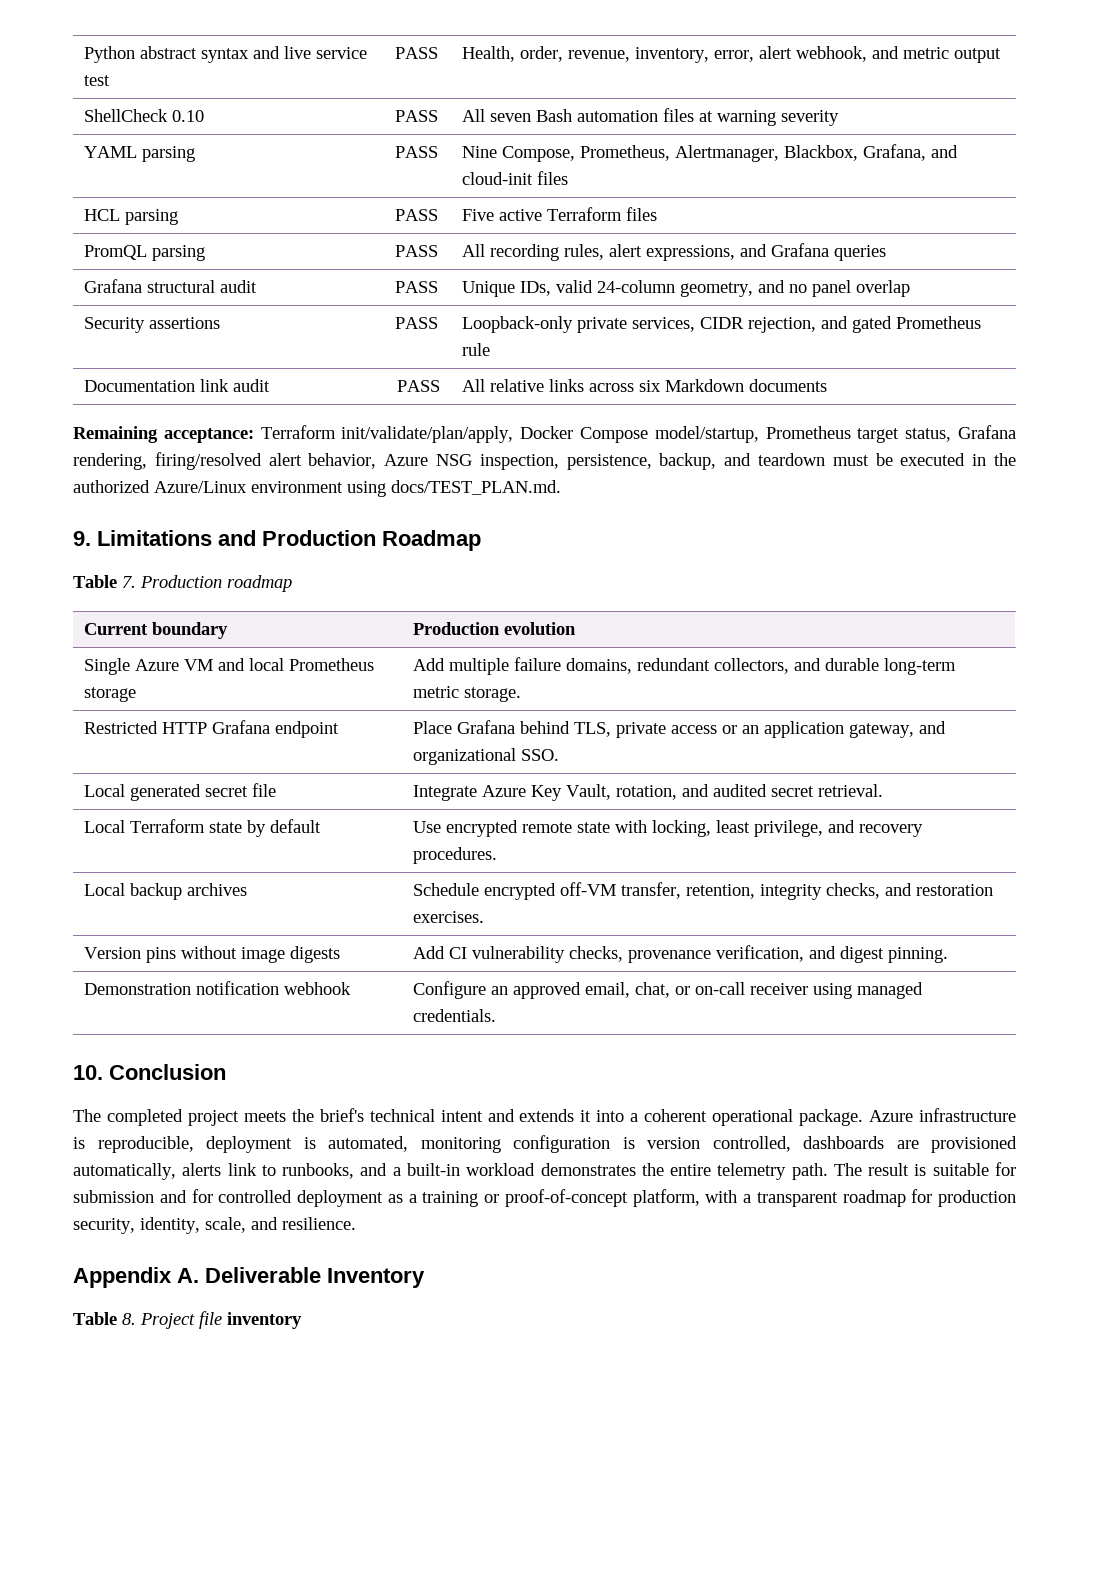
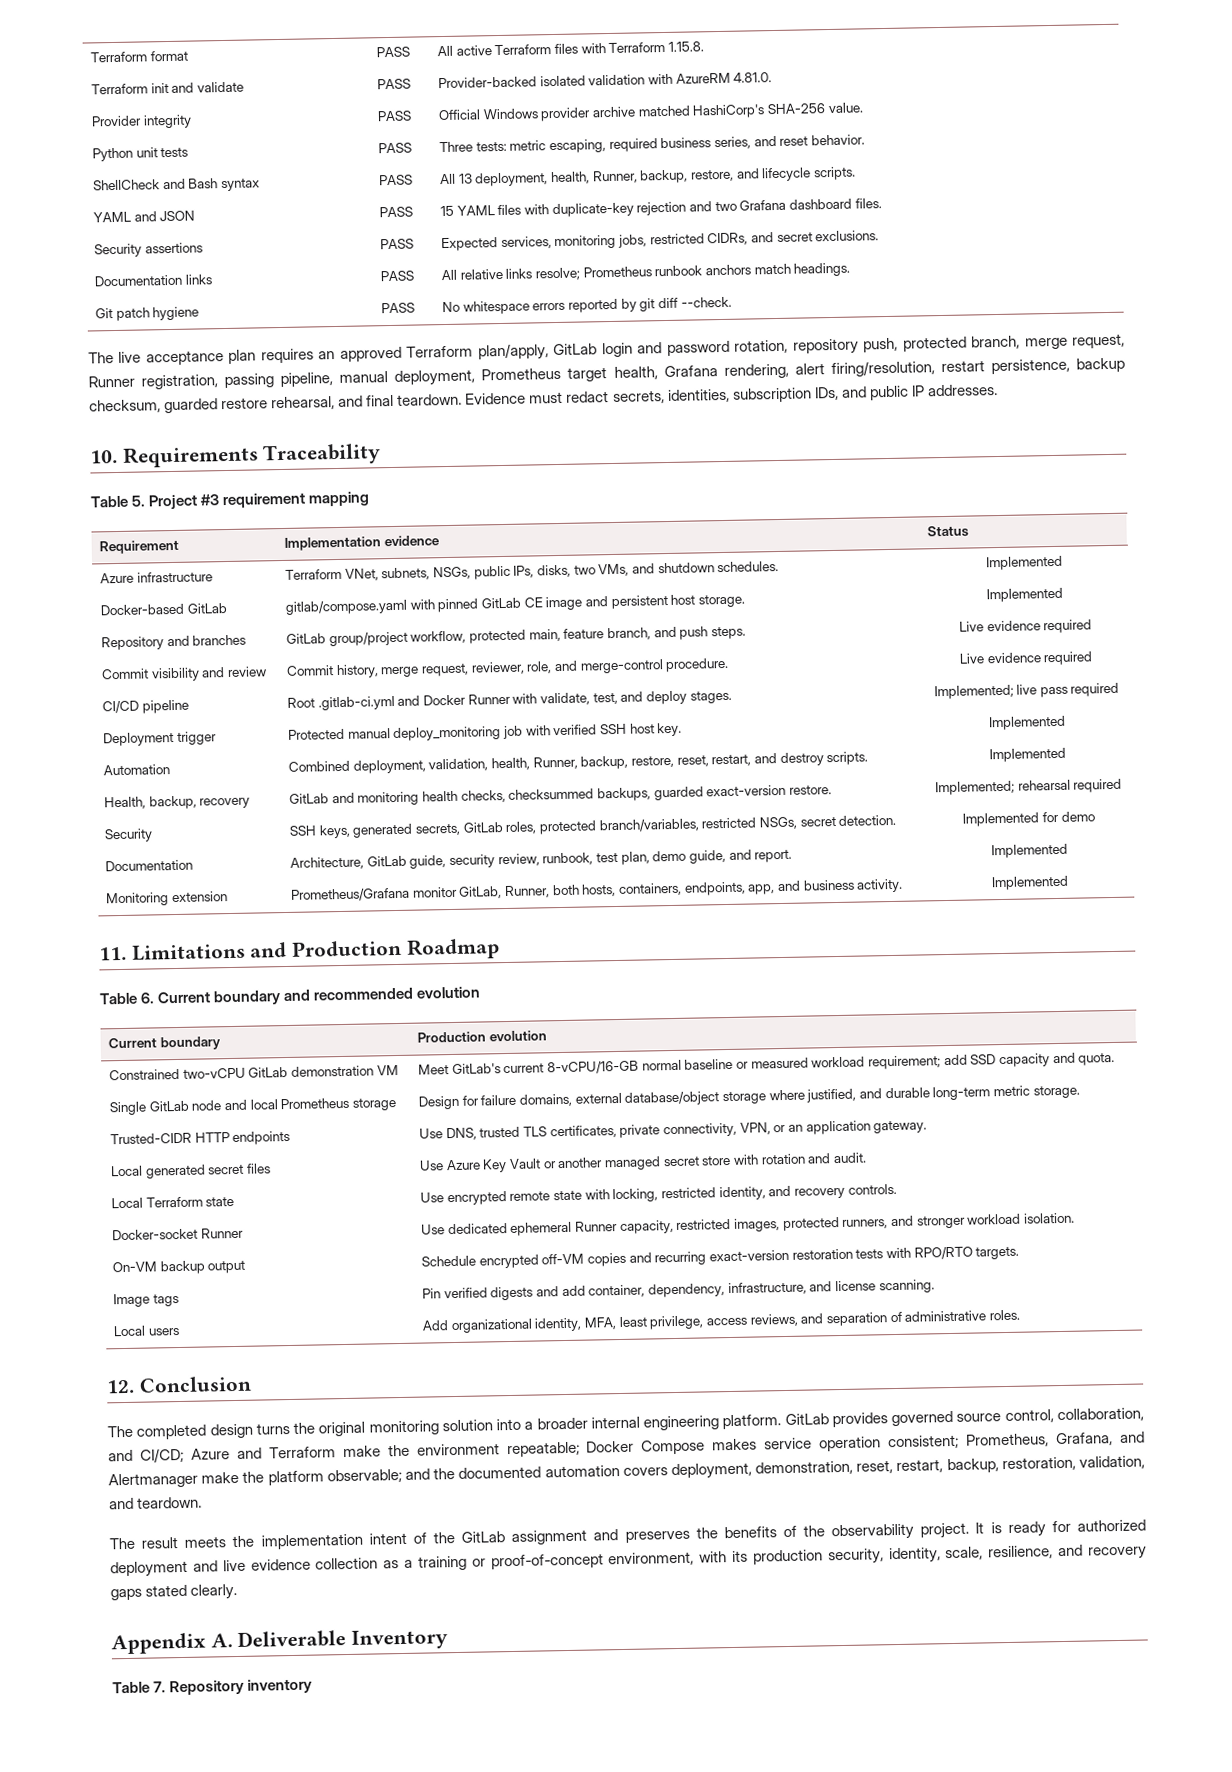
- Python abstract syntax and live service test | PASS | Health, order, revenue, inventory, error, alert webhook, and metric output
- ShellCheck 0.10 | PASS | All seven Bash automation files at warning severity
- YAML parsing | PASS | Nine Compose, Prometheus, Alertmanager, Blackbox, Grafana, and cloud-init files
- HCL parsing | PASS | Five active Terraform files
- PromQL parsing | PASS | All recording rules, alert expressions, and Grafana queries
- Grafana structural audit | PASS | Unique IDs, valid 24-column geometry, and no panel overlap
- Security assertions | PASS | Loopback-only private services, CIDR rejection, and gated Prometheus rule
- Documentation link audit | PASS | All relative links across six Markdown documents
- Remaining acceptance: Terraform init/validate/plan/apply, Docker Compose model/startup, Prometheus target status, Grafana rendering, firing/resolved alert behavior, Azure NSG inspection, persistence, backup, and teardown must be executed in the authorized Azure/Linux environment using docs/TEST_PLAN.md.
- 9. Limitations and Production Roadmap
+ Terraform format | PASS | All active Terraform files with Terraform 1.15.8.
+ Terraform init and validate | PASS | Provider-backed isolated validation with AzureRM 4.81.0.
+ Provider integrity | PASS | Official Windows provider archive matched HashiCorp's SHA-256 value.
+ Python unit tests | PASS | Three tests: metric escaping, required business series, and reset behavior.
+ ShellCheck and Bash syntax | PASS | All 13 deployment, health, Runner, backup, restore, and lifecycle scripts.
+ YAML and JSON | PASS | 15 YAML files with duplicate-key rejection and two Grafana dashboard files.
+ Security assertions | PASS | Expected services, monitoring jobs, restricted CIDRs, and secret exclusions.
+ Documentation links | PASS | All relative links resolve; Prometheus runbook anchors match headings.
+ Git patch hygiene | PASS | No whitespace errors reported by git diff --check.
+ The live acceptance plan requires an approved Terraform plan/apply, GitLab login and password rotation, repository push, protected branch, merge request, Runner registration, passing pipeline, manual deployment, Prometheus target health, Grafana rendering, alert firing/resolution, restart persistence, backup checksum, guarded restore rehearsal, and final teardown. Evidence must redact secrets, identities, subscription IDs, and public IP addresses.
+ 10. Requirements Traceability
+ Table 5. Project #3 requirement mapping
+ Requirement | Implementation evidence | Status
+ Azure infrastructure | Terraform VNet, subnets, NSGs, public IPs, disks, two VMs, and shutdown schedules. | Implemented
+ Docker-based GitLab | gitlab/compose.yaml with pinned GitLab CE image and persistent host storage. | Implemented
+ Repository and branches | GitLab group/project workflow, protected main, feature branch, and push steps. | Live evidence required
+ Commit visibility and review | Commit history, merge request, reviewer, role, and merge-control procedure. | Live evidence required
+ CI/CD pipeline | Root .gitlab-ci.yml and Docker Runner with validate, test, and deploy stages. | Implemented; live pass required
+ Deployment trigger | Protected manual deploy_monitoring job with verified SSH host key. | Implemented
+ Automation | Combined deployment, validation, health, Runner, backup, restore, reset, restart, and destroy scripts. | Implemented
+ Health, backup, recovery | GitLab and monitoring health checks, checksummed backups, guarded exact-version restore. | Implemented; rehearsal required
+ Security | SSH keys, generated secrets, GitLab roles, protected branch/variables, restricted NSGs, secret detection. | Implemented for demo
+ Documentation | Architecture, GitLab guide, security review, runbook, test plan, demo guide, and report. | Implemented
+ Monitoring extension | Prometheus/Grafana monitor GitLab, Runner, both hosts, containers, endpoints, app, and business activity. | Implemented
+ 11. Limitations and Production Roadmap
- Table 7. Production roadmap
+ Table 6. Current boundary and recommended evolution
  Current boundary | Production evolution
+ Constrained two-vCPU GitLab demonstration VM | Meet GitLab's current 8-vCPU/16-GB normal baseline or measured workload requirement; add SSD capacity and quota.
- Single Azure VM and local Prometheus storage | Add multiple failure domains, redundant collectors, and durable long-term metric storage.
+ Single GitLab node and local Prometheus storage | Design for failure domains, external database/object storage where justified, and durable long-term metric storage.
- Restricted HTTP Grafana endpoint | Place Grafana behind TLS, private access or an application gateway, and organizational SSO.
- Local generated secret file | Integrate Azure Key Vault, rotation, and audited secret retrieval.
+ Trusted-CIDR HTTP endpoints | Use DNS, trusted TLS certificates, private connectivity, VPN, or an application gateway.
+ Local generated secret files | Use Azure Key Vault or another managed secret store with rotation and audit.
- Local Terraform state by default | Use encrypted remote state with locking, least privilege, and recovery procedures.
- Local backup archives | Schedule encrypted off-VM transfer, retention, integrity checks, and restoration exercises.
- Version pins without image digests | Add CI vulnerability checks, provenance verification, and digest pinning.
- Demonstration notification webhook | Configure an approved email, chat, or on-call receiver using managed credentials.
- 10. Conclusion
- The completed project meets the brief's technical intent and extends it into a coherent operational package. Azure infrastructure is reproducible, deployment is automated, monitoring configuration is version controlled, dashboards are provisioned automatically, alerts link to runbooks, and a built-in workload demonstrates the entire telemetry path. The result is suitable for submission and for controlled deployment as a training or proof-of-concept platform, with a transparent roadmap for production security, identity, scale, and resilience.
+ Local Terraform state | Use encrypted remote state with locking, restricted identity, and recovery controls.
+ Docker-socket Runner | Use dedicated ephemeral Runner capacity, restricted images, protected runners, and stronger workload isolation.
+ On-VM backup output | Schedule encrypted off-VM copies and recurring exact-version restoration tests with RPO/RTO targets.
+ Image tags | Pin verified digests and add container, dependency, infrastructure, and license scanning.
+ Local users | Add organizational identity, MFA, least privilege, access reviews, and separation of administrative roles.
+ 12. Conclusion
+ The completed design turns the original monitoring solution into a broader internal engineering platform. GitLab provides governed source control, collaboration, and CI/CD; Azure and Terraform make the environment repeatable; Docker Compose makes service operation consistent; Prometheus, Grafana, and Alertmanager make the platform observable; and the documented automation covers deployment, demonstration, reset, restart, backup, restoration, validation, and teardown.
+ The result meets the implementation intent of the GitLab assignment and preserves the benefits of the observability project. It is ready for authorized deployment and live evidence collection as a training or proof-of-concept environment, with its production security, identity, scale, resilience, and recovery gaps stated clearly.
- Table 8. Project file inventory
+ Table 7. Repository inventory

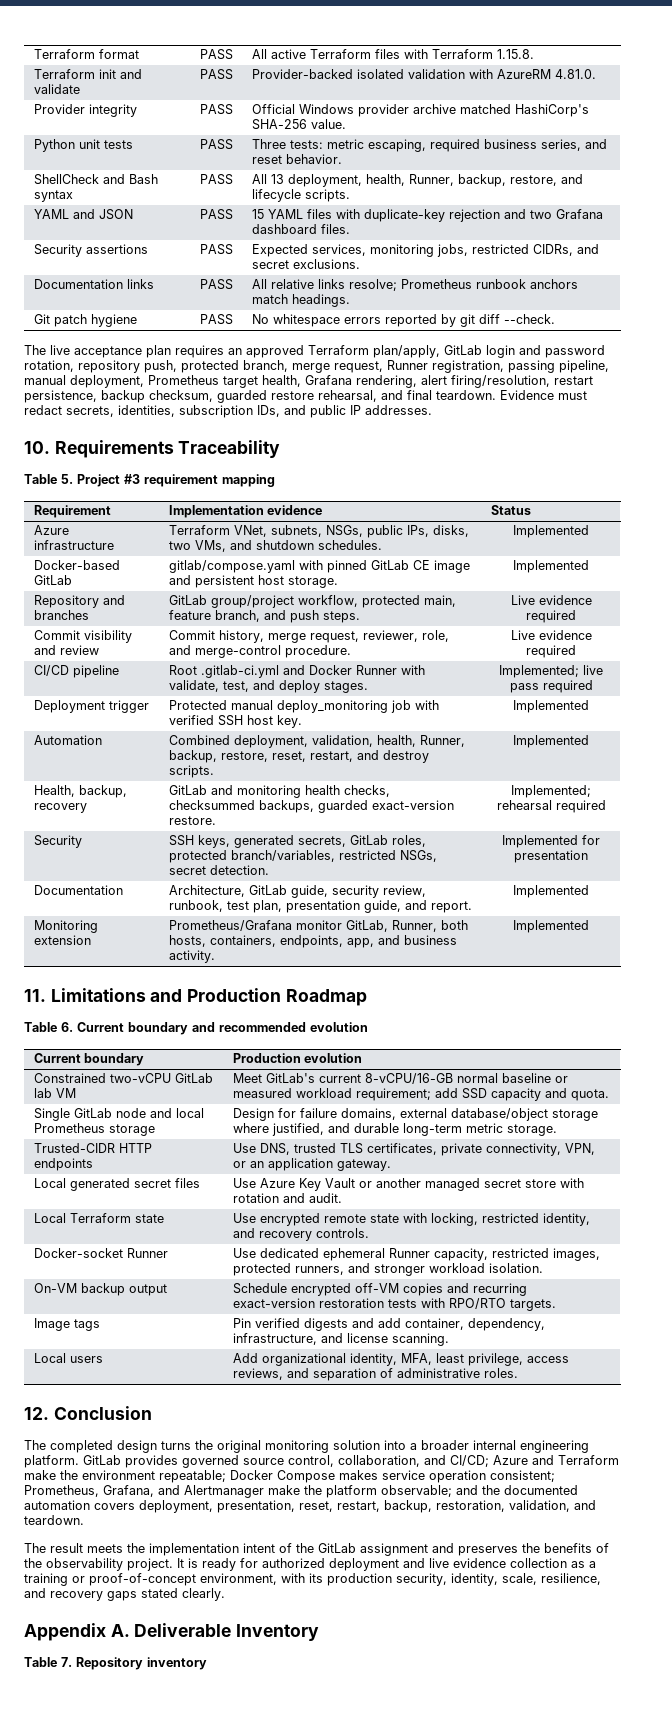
- Security | SSH keys, generated secrets, GitLab roles, protected branch/variables, restricted NSGs, secret detection. | Implemented for demo
+ Security | SSH keys, generated secrets, GitLab roles, protected branch/variables, restricted NSGs, secret detection. | Implemented for presentation
- Documentation | Architecture, GitLab guide, security review, runbook, test plan, demo guide, and report. | Implemented
+ Documentation | Architecture, GitLab guide, security review, runbook, test plan, presentation guide, and report. | Implemented
- Constrained two-vCPU GitLab demonstration VM | Meet GitLab's current 8-vCPU/16-GB normal baseline or measured workload requirement; add SSD capacity and quota.
+ Constrained two-vCPU GitLab lab VM | Meet GitLab's current 8-vCPU/16-GB normal baseline or measured workload requirement; add SSD capacity and quota.
- GitLab provides governed source control, collaboration, and CI/CD; Azure and Terraform make the environment repeatable; Docker Compose makes service operation consistent; Prometheus, Grafana, and Alertmanager make the platform observable; and the documented automation covers deployment, demonstration, reset, restart, backup, restoration, validation, and teardown.
+ GitLab provides governed source control, collaboration, and CI/CD; Azure and Terraform make the environment repeatable; Docker Compose makes service operation consistent; Prometheus, Grafana, and Alertmanager make the platform observable; and the documented automation covers deployment, presentation, reset, restart, backup, restoration, validation, and teardown.

